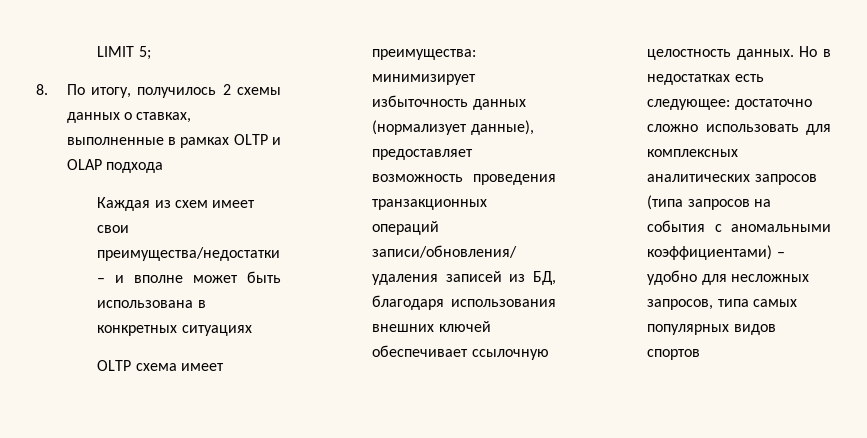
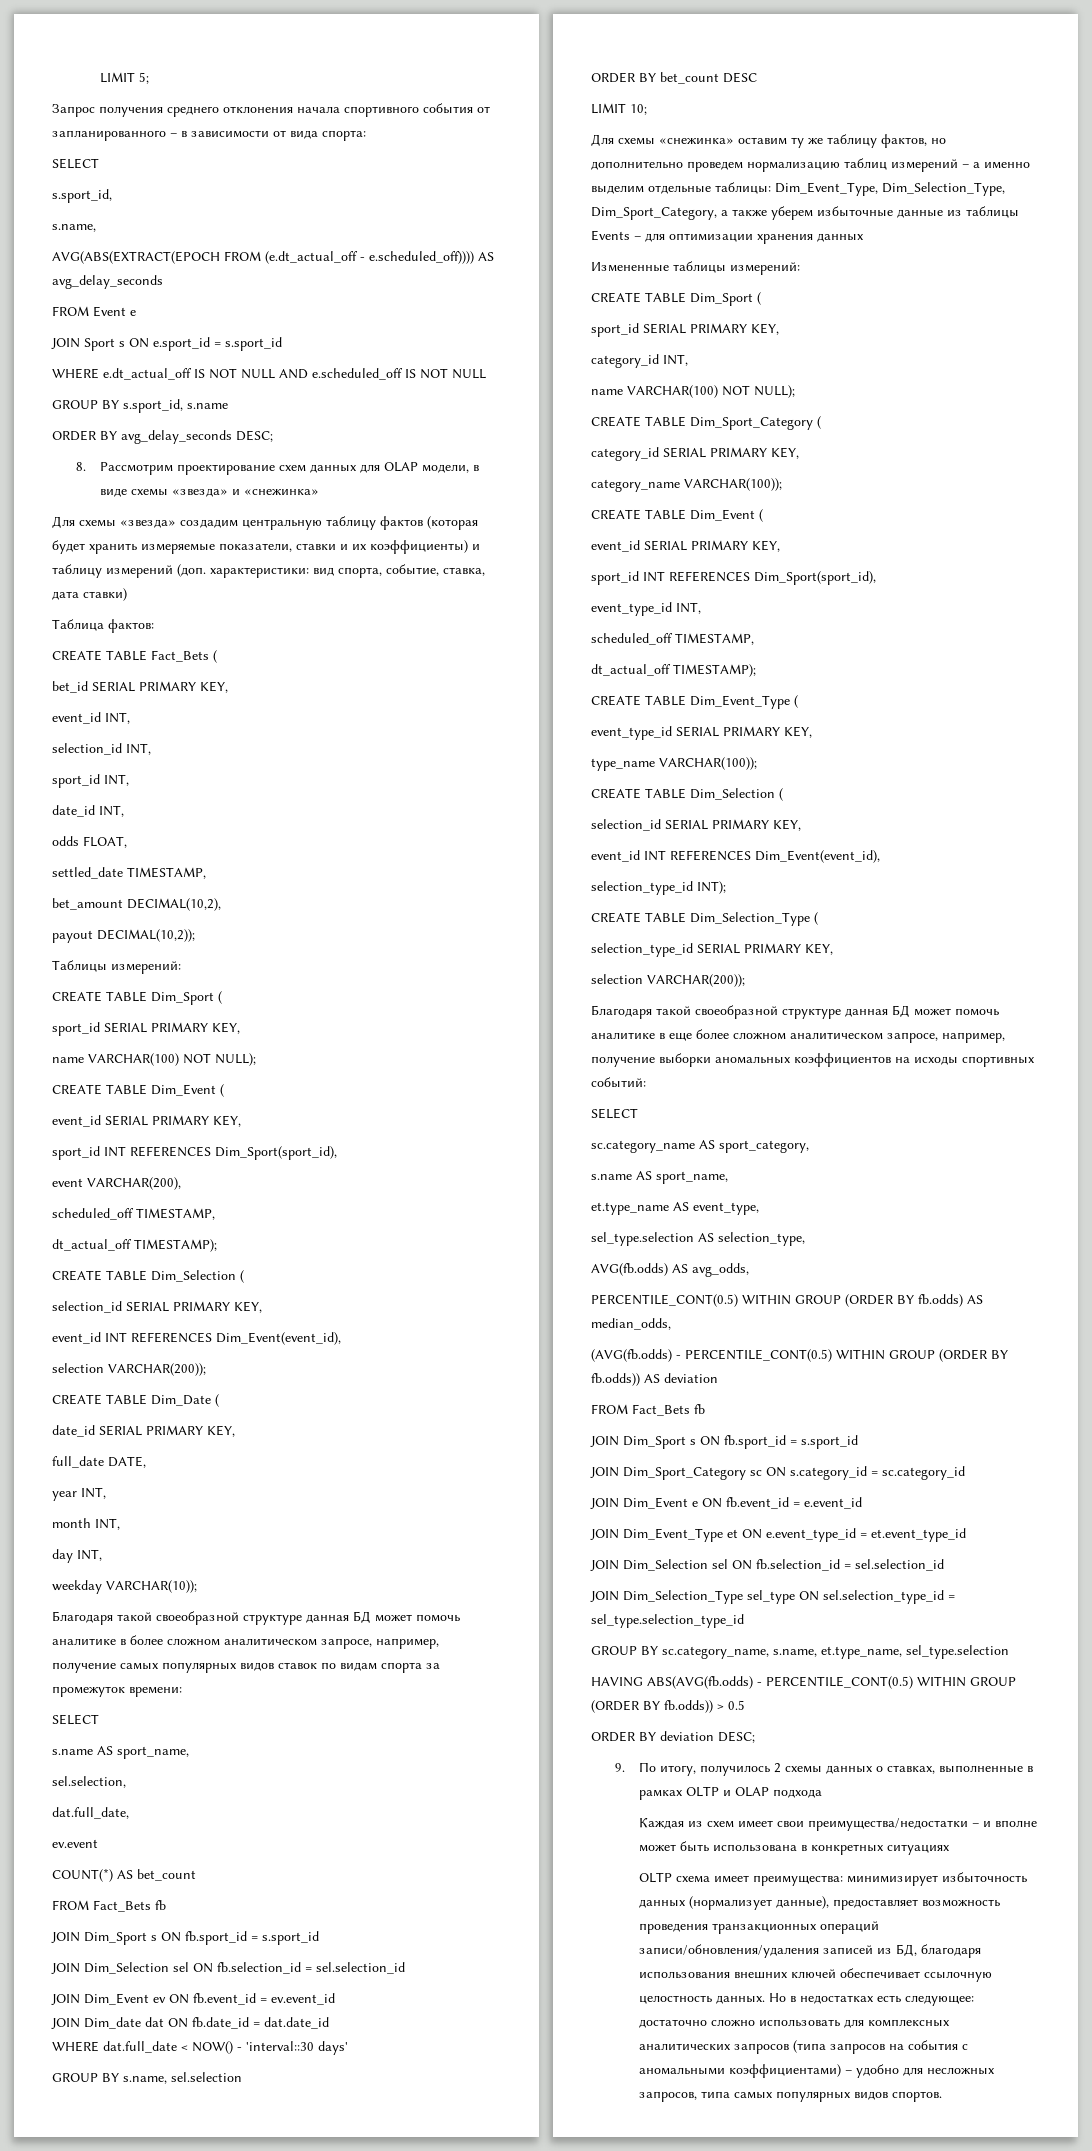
- 8. По итогу, получилось 2 схемы данных о ставках, выполненные в рамках OLTP и OLAP подхода
+ Запрос получения среднего отклонения начала спортивного события от запланированного – в зависимости от вида спорта:
+ SELECT
+ s.sport_id,
+ s.name,
+ AVG(ABS(EXTRACT(EPOCH FROM (e.dt_actual_off - e.scheduled_off)))) AS avg_delay_seconds
+ FROM Event e
+ JOIN Sport s ON e.sport_id = s.sport_id
+ WHERE e.dt_actual_off IS NOT NULL AND e.scheduled_off IS NOT NULL
+ GROUP BY s.sport_id, s.name
+ ORDER BY avg_delay_seconds DESC;
+ 8. Рассмотрим проектирование схем данных для OLAP модели, в виде схемы «звезда» и «снежинка»
+ Для схемы «звезда» создадим центральную таблицу фактов (которая будет хранить измеряемые показатели, ставки и их коэффициенты) и таблицу измерений (доп. характеристики: вид спорта, событие, ставка, дата ставки)
+ Таблица фактов:
+ CREATE TABLE Fact_Bets (
+ bet_id SERIAL PRIMARY KEY,
+ event_id INT,
+ selection_id INT,
+ sport_id INT,
+ date_id INT,
+ odds FLOAT,
+ settled_date TIMESTAMP,
+ bet_amount DECIMAL(10,2),
+ payout DECIMAL(10,2));
+ Таблицы измерений:
+ CREATE TABLE Dim_Sport (
+ sport_id SERIAL PRIMARY KEY,
+ name VARCHAR(100) NOT NULL);
+ CREATE TABLE Dim_Event (
+ event_id SERIAL PRIMARY KEY,
+ sport_id INT REFERENCES Dim_Sport(sport_id),
+ event VARCHAR(200),
+ scheduled_off TIMESTAMP,
+ dt_actual_off TIMESTAMP);
+ CREATE TABLE Dim_Selection (
+ selection_id SERIAL PRIMARY KEY,
+ event_id INT REFERENCES Dim_Event(event_id),
+ selection VARCHAR(200));
+ CREATE TABLE Dim_Date (
+ date_id SERIAL PRIMARY KEY,
+ full_date DATE,
+ year INT,
+ month INT,
+ day INT,
+ weekday VARCHAR(10));
+ Благодаря такой своеобразной структуре данная БД может помочь аналитике в более сложном аналитическом запросе, например, получение самых популярных видов ставок по видам спорта за промежуток времени:
+ SELECT
+ s.name AS sport_name,
+ sel.selection,
+ dat.full_date,
+ ev.event
+ COUNT(*) AS bet_count
+ FROM Fact_Bets fb
+ JOIN Dim_Sport s ON fb.sport_id = s.sport_id
+ JOIN Dim_Selection sel ON fb.selection_id = sel.selection_id
+ JOIN Dim_Event ev ON fb.event_id = ev.event_id
+ JOIN Dim_date dat ON fb.date_id = dat.date_id
+ WHERE dat.full_date < NOW() - 'interval::30 days'
+ GROUP BY s.name, sel.selection
+ ORDER BY bet_count DESC
+ LIMIT 10;
+ Для схемы «снежинка» оставим ту же таблицу фактов, но дополнительно проведем нормализацию таблиц измерений – а именно выделим отдельные таблицы: Dim_Event_Type, Dim_Selection_Type, Dim_Sport_Category, а также уберем избыточные данные из таблицы Events – для оптимизации хранения данных
+ Измененные таблицы измерений:
+ CREATE TABLE Dim_Sport (
+ sport_id SERIAL PRIMARY KEY,
+ category_id INT,
+ name VARCHAR(100) NOT NULL);
+ CREATE TABLE Dim_Sport_Category (
+ category_id SERIAL PRIMARY KEY,
+ category_name VARCHAR(100));
+ CREATE TABLE Dim_Event (
+ event_id SERIAL PRIMARY KEY,
+ sport_id INT REFERENCES Dim_Sport(sport_id),
+ event_type_id INT,
+ scheduled_off TIMESTAMP,
+ dt_actual_off TIMESTAMP);
+ CREATE TABLE Dim_Event_Type (
+ event_type_id SERIAL PRIMARY KEY,
+ type_name VARCHAR(100));
+ CREATE TABLE Dim_Selection (
+ selection_id SERIAL PRIMARY KEY,
+ event_id INT REFERENCES Dim_Event(event_id),
+ selection_type_id INT);
+ CREATE TABLE Dim_Selection_Type (
+ selection_type_id SERIAL PRIMARY KEY,
+ selection VARCHAR(200));
+ Благодаря такой своеобразной структуре данная БД может помочь аналитике в еще более сложном аналитическом запросе, например, получение выборки аномальных коэффициентов на исходы спортивных событий:
+ SELECT
+ sc.category_name AS sport_category,
+ s.name AS sport_name,
+ et.type_name AS event_type,
+ sel_type.selection AS selection_type,
+ AVG(fb.odds) AS avg_odds,
+ PERCENTILE_CONT(0.5) WITHIN GROUP (ORDER BY fb.odds) AS median_odds,
+ (AVG(fb.odds) - PERCENTILE_CONT(0.5) WITHIN GROUP (ORDER BY fb.odds)) AS deviation
+ FROM Fact_Bets fb
+ JOIN Dim_Sport s ON fb.sport_id = s.sport_id
+ JOIN Dim_Sport_Category sc ON s.category_id = sc.category_id
+ JOIN Dim_Event e ON fb.event_id = e.event_id
+ JOIN Dim_Event_Type et ON e.event_type_id = et.event_type_id
+ JOIN Dim_Selection sel ON fb.selection_id = sel.selection_id
+ JOIN Dim_Selection_Type sel_type ON sel.selection_type_id = sel_type.selection_type_id
+ GROUP BY sc.category_name, s.name, et.type_name, sel_type.selection
+ HAVING ABS(AVG(fb.odds) - PERCENTILE_CONT(0.5) WITHIN GROUP (ORDER BY fb.odds)) > 0.5
+ ORDER BY deviation DESC;
+ 9. По итогу, получилось 2 схемы данных о ставках, выполненные в рамках OLTP и OLAP подхода
- Но в недостатках есть следующее: достаточно сложно использовать для комплексных аналитических запросов (типа запросов на события с аномальными коэффициентами) – удобно для несложных запросов, типа самых популярных видов спортов
+ Но в недостатках есть следующее: достаточно сложно использовать для комплексных аналитических запросов (типа запросов на события с аномальными коэффициентами) – удобно для несложных запросов, типа самых популярных видов спортов.

